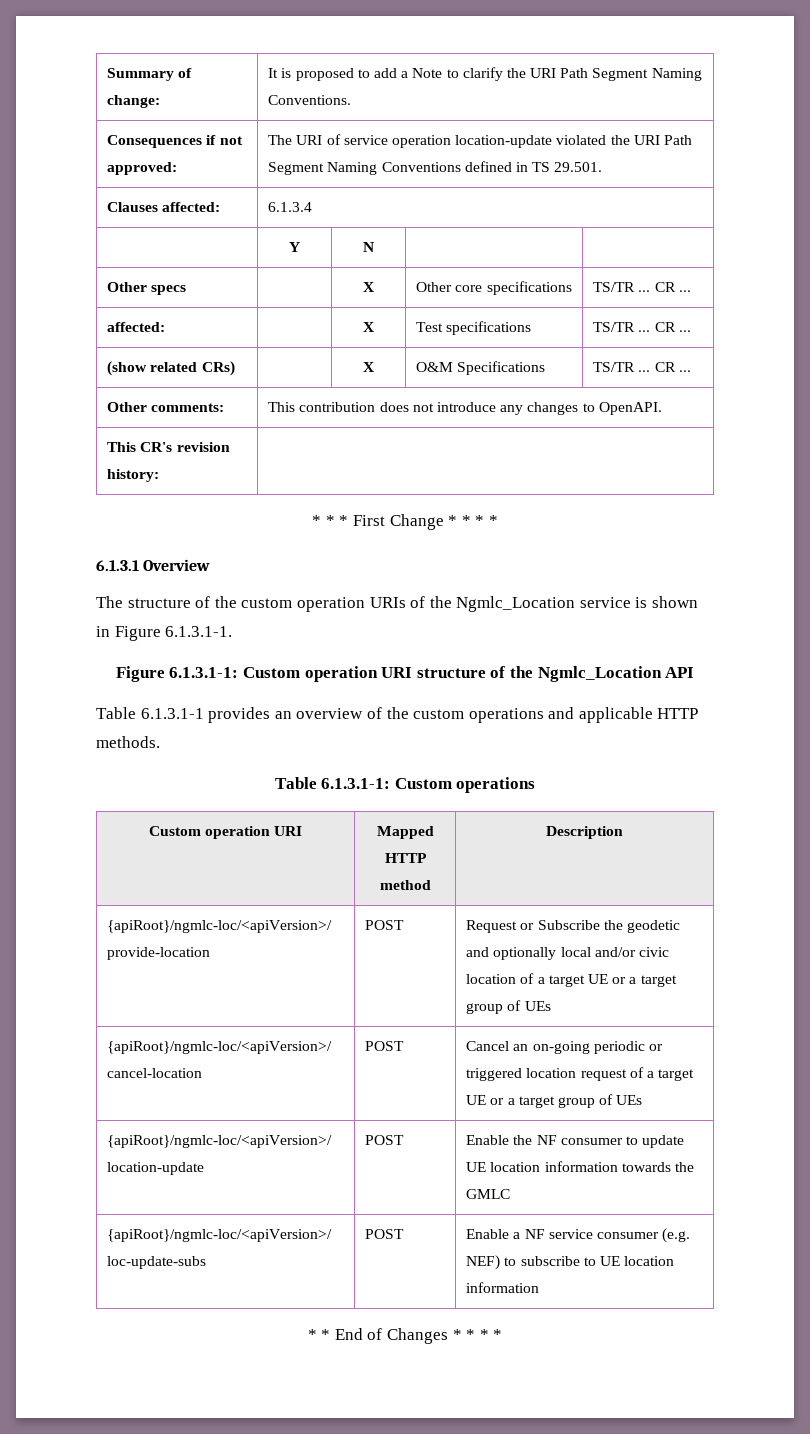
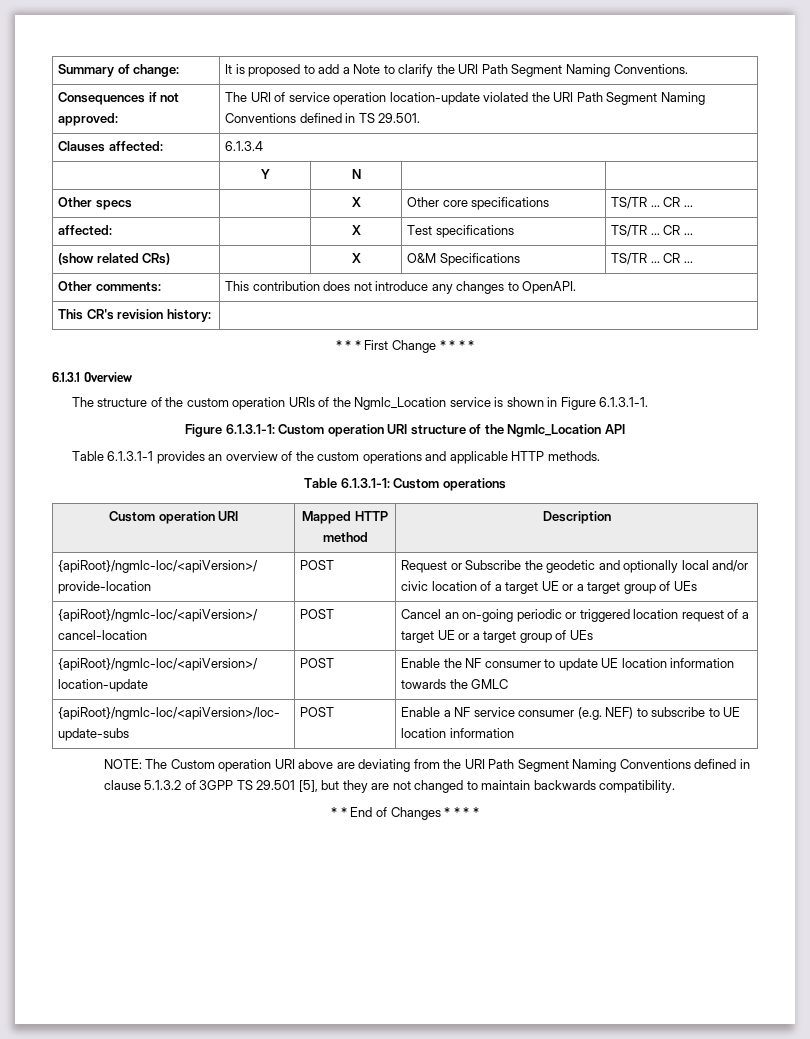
+ NOTE: The Custom operation URI above are deviating from the URI Path Segment Naming Conventions defined in clause 5.1.3.2 of 3GPP TS 29.501 [5], but they are not changed to maintain backwards compatibility.

